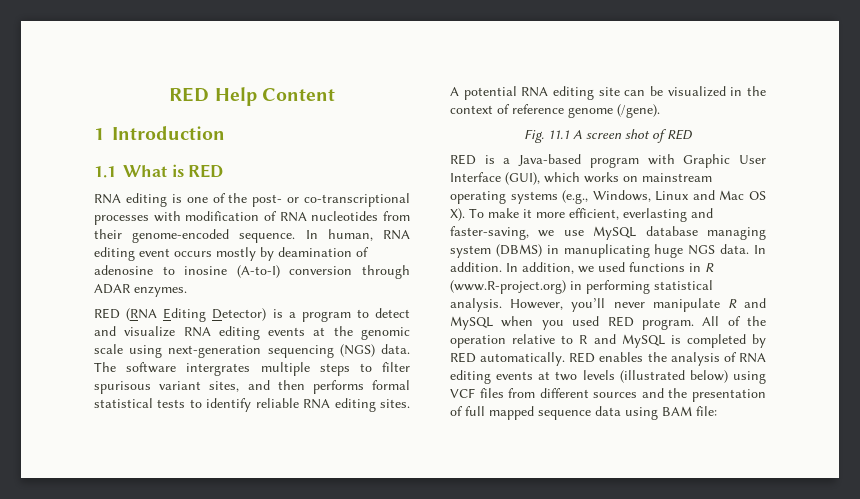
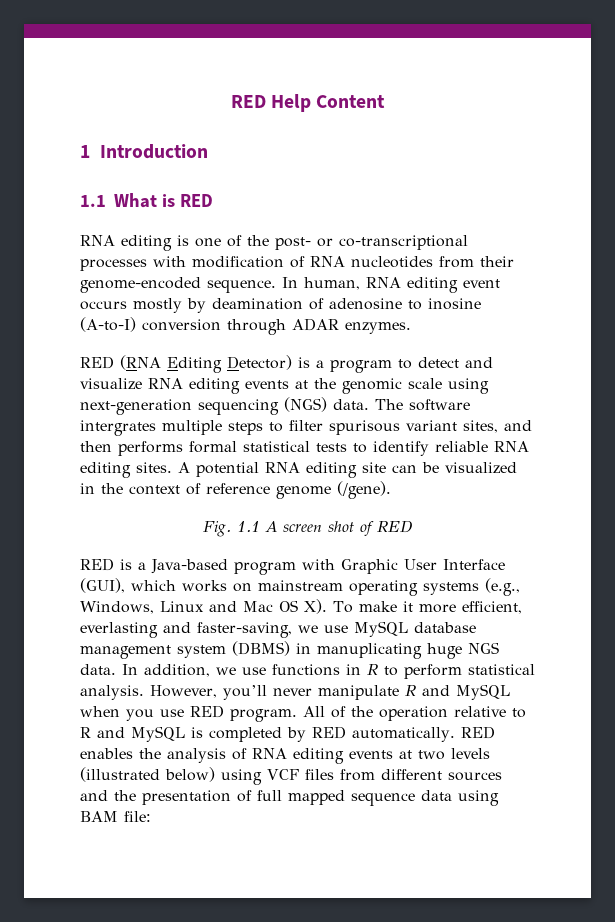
- Fig. 11.1 A screen shot of RED
+ Fig. 1.1 A screen shot of RED
- RED is a Java-based program with Graphic User Interface (GUI), which works on mainstream operating systems (e.g., Windows, Linux and Mac OS X). To make it more efficient, everlasting and faster-saving, we use MySQL database managing system (DBMS) in manuplicating huge NGS data.
+ RED is a Java-based program with Graphic User Interface (GUI), which works on mainstream operating systems (e.g., Windows, Linux and Mac OS X). To make it more efficient, everlasting and faster-saving, we use MySQL database management system (DBMS) in manuplicating huge NGS data.
- In addition. In addition, we used functions in R (www.R-project.org) in performing statistical analysis.
+ In addition, we use functions in R to perform statistical analysis.
- However, you’ll never manipulate R and MySQL when you used RED program.
+ However, you’ll never manipulate R and MySQL when you use RED program.

